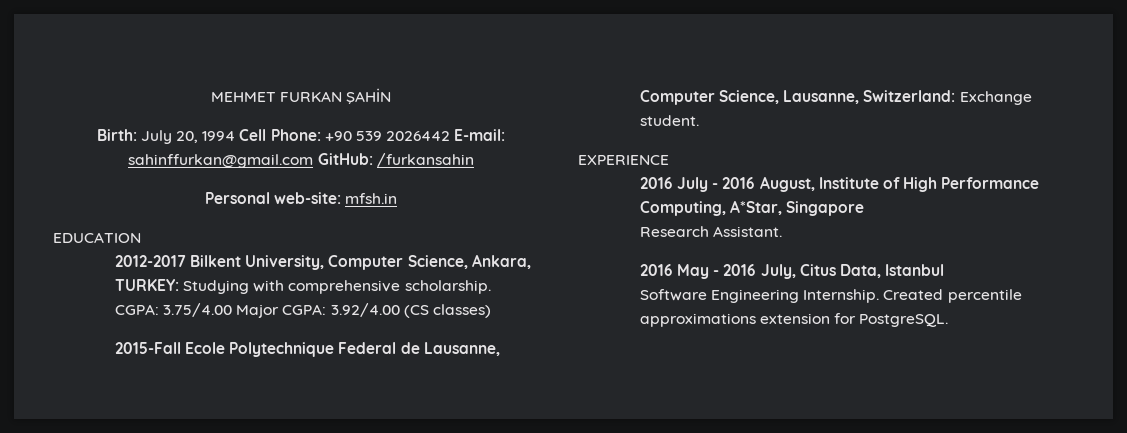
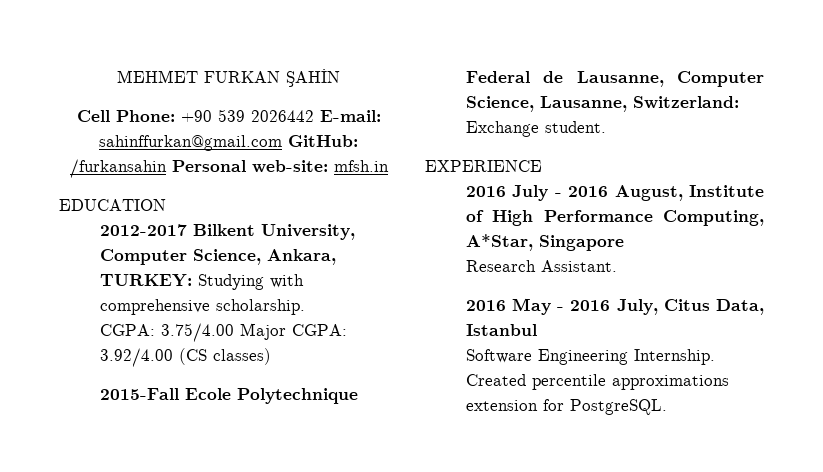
- Birth: July 20, 1994 Cell Phone: +90 539 2026442 E-mail: sahinffurkan@gmail.com GitHub: /furkansahin
- Personal web-site: mfsh.in
+ Cell Phone: +90 539 2026442 E-mail: sahinffurkan@gmail.com GitHub: /furkansahin Personal web-site: mfsh.in

